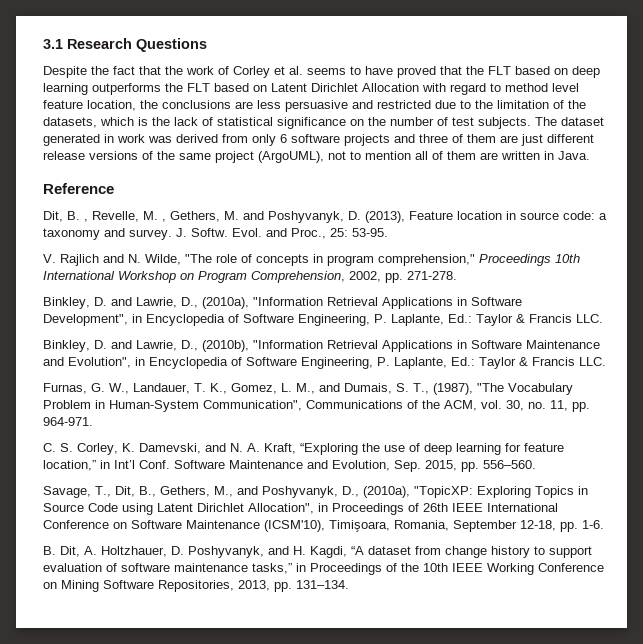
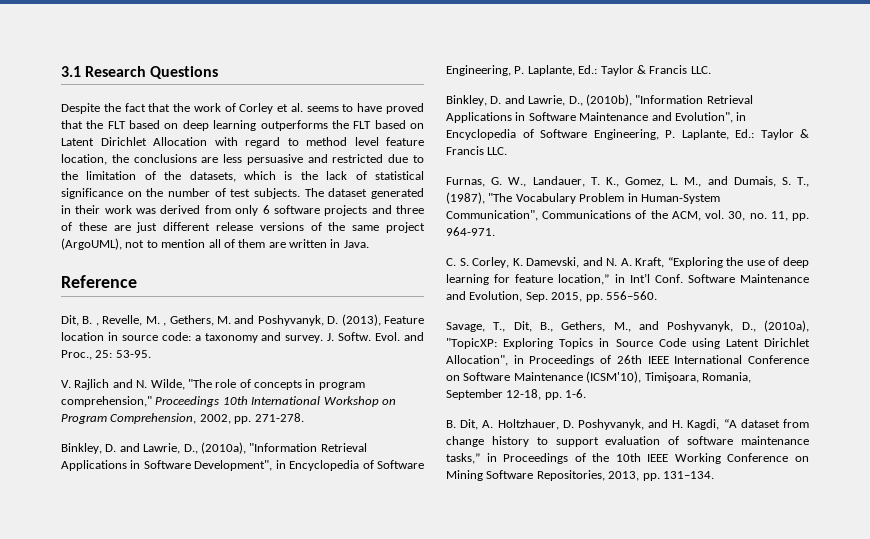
- The dataset generated in work was derived from only 6 software projects and three of them are just different release versions of the same project (ArgoUML), not to mention all of them are written in Java.
+ The dataset generated in their work was derived from only 6 software projects and three of these are just different release versions of the same project (ArgoUML), not to mention all of them are written in Java.

